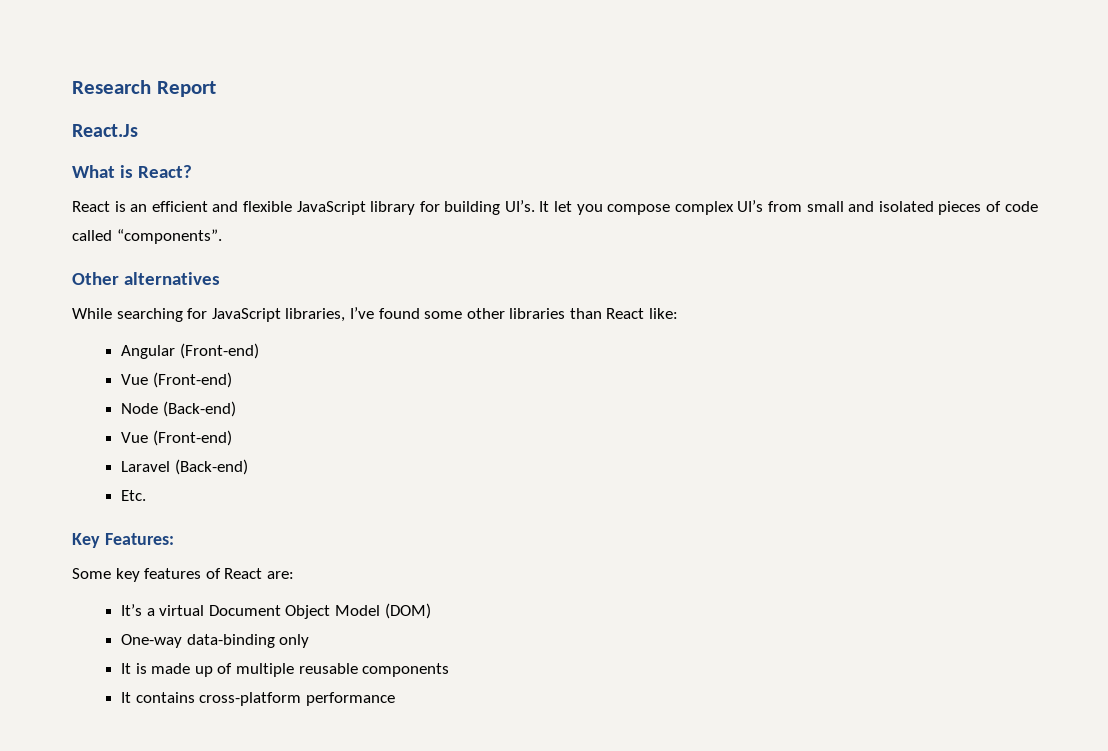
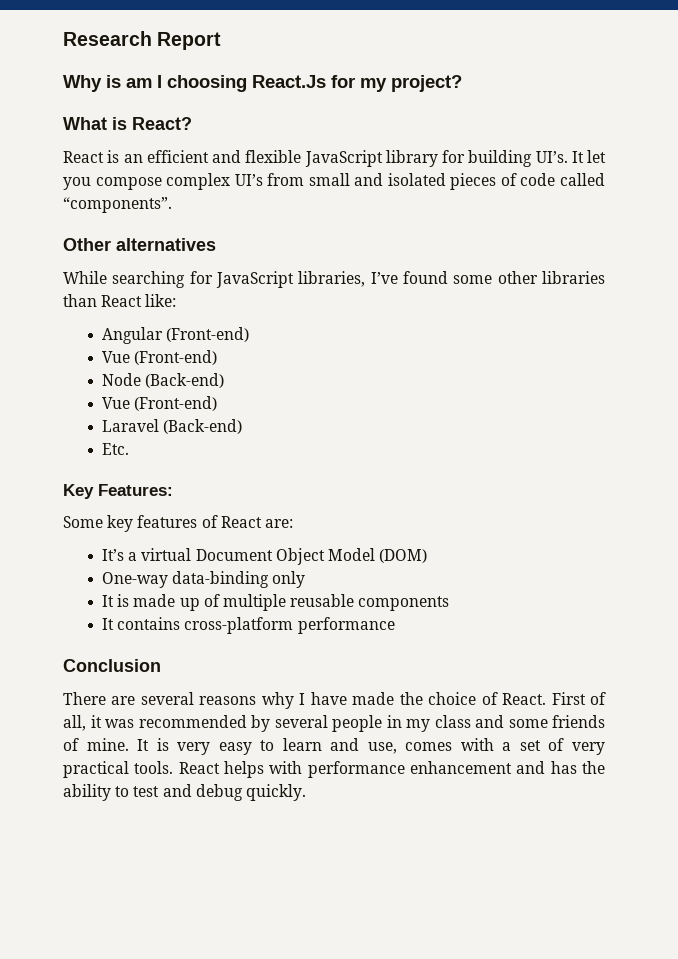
- React.Js
+ Why is am I choosing React.Js for my project?
+ Conclusion
+ There are several reasons why I have made the choice of React. First of all, it was recommended by several people in my class and some friends of mine. It is very easy to learn and use, comes with a set of very practical tools. React helps with performance enhancement and has the ability to test and debug quickly.

